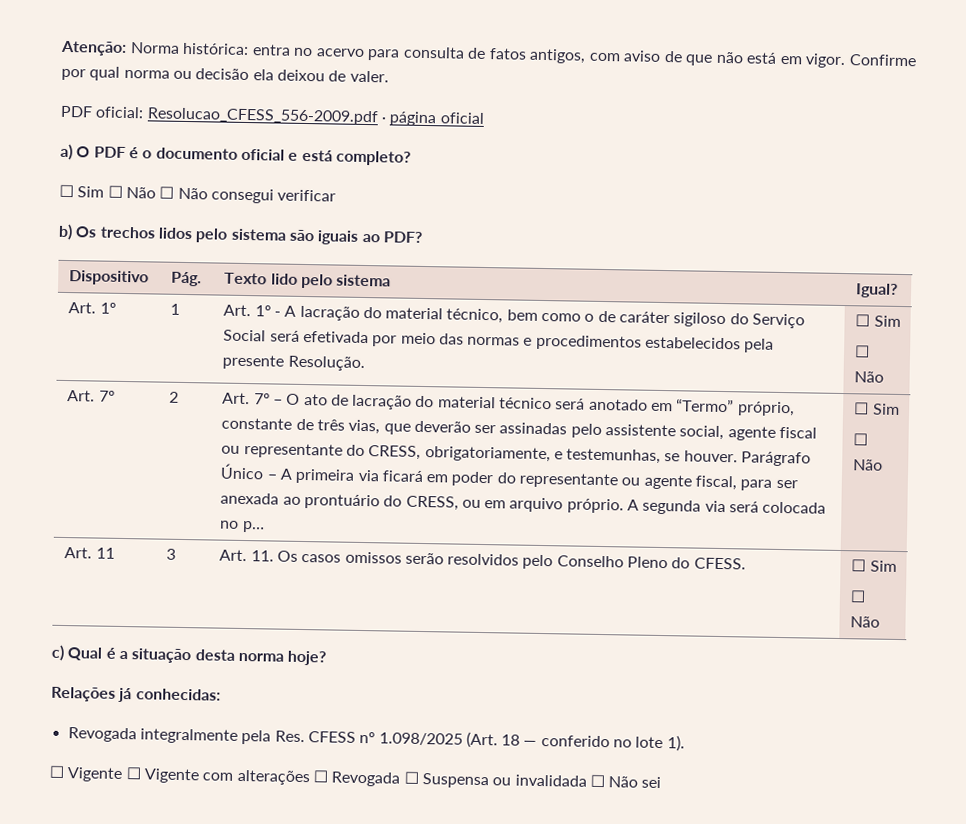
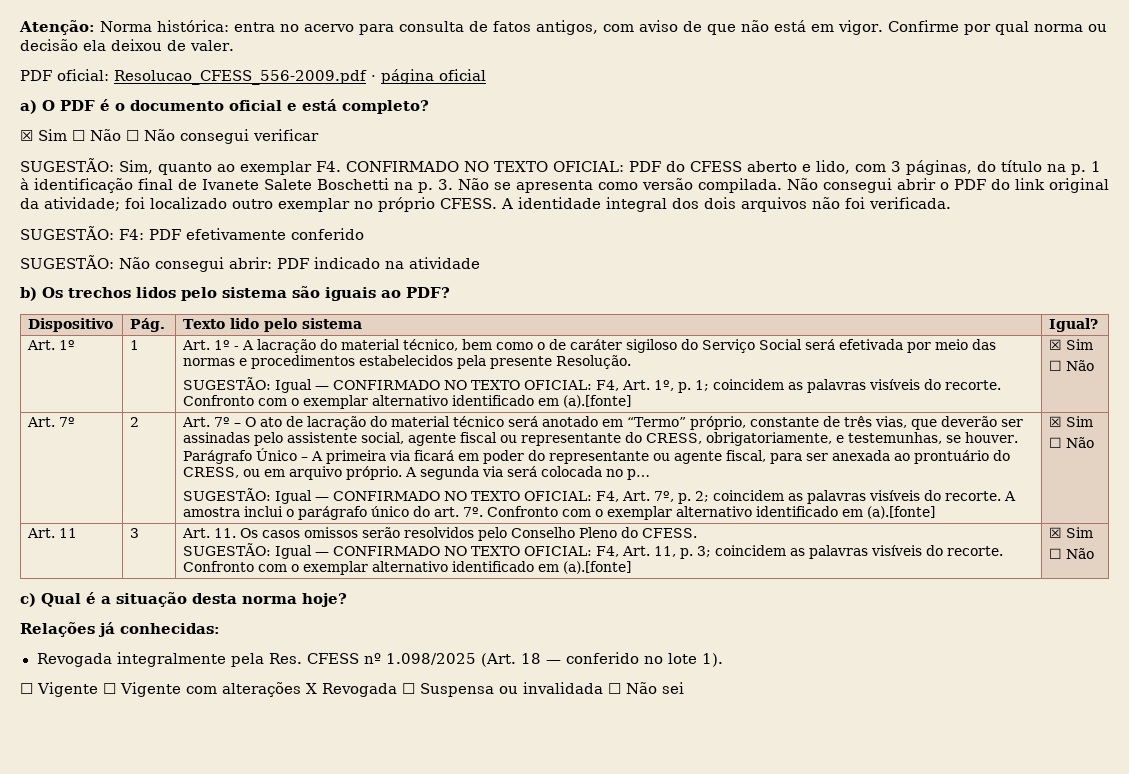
- ☐ Sim ☐ Não ☐ Não consegui verificar
+ ☒ Sim ☐ Não ☐ Não consegui verificar
+ SUGESTÃO: Sim, quanto ao exemplar F4. CONFIRMADO NO TEXTO OFICIAL: PDF do CFESS aberto e lido, com 3 páginas, do título na p. 1 à identificação final de Ivanete Salete Boschetti na p. 3. Não se apresenta como versão compilada. Não consegui abrir o PDF do link original da atividade; foi localizado outro exemplar no próprio CFESS. A identidade integral dos dois arquivos não foi verificada.
+ SUGESTÃO: F4: PDF efetivamente conferido
+ SUGESTÃO: Não consegui abrir: PDF indicado na atividade
- Art. 1º - A lacração do material técnico, bem como o de caráter sigiloso do Serviço Social será efetivada por meio das normas e procedimentos estabelecidos pela presente Resolução. | ☐ Sim
+ Art. 1º - A lacração do material técnico, bem como o de caráter sigiloso do Serviço Social será efetivada por meio das normas e procedimentos estabelecidos pela presente Resolução.
+ SUGESTÃO: Igual — CONFIRMADO NO TEXTO OFICIAL: F4, Art. 1º, p. 1; coincidem as palavras visíveis do recorte. Confronto com o exemplar alternativo identificado em (a).[fonte] | ☒ Sim
- A segunda via será colocada no p… | ☐ Sim
+ A segunda via será colocada no p…
+ SUGESTÃO: Igual — CONFIRMADO NO TEXTO OFICIAL: F4, Art. 7º, p. 2; coincidem as palavras visíveis do recorte. A amostra inclui o parágrafo único do art. 7º. Confronto com o exemplar alternativo identificado em (a).[fonte] | ☒ Sim
- Art. 11. Os casos omissos serão resolvidos pelo Conselho Pleno do CFESS. | ☐ Sim
+ Art. 11. Os casos omissos serão resolvidos pelo Conselho Pleno do CFESS.
+ SUGESTÃO: Igual — CONFIRMADO NO TEXTO OFICIAL: F4, Art. 11, p. 3; coincidem as palavras visíveis do recorte. Confronto com o exemplar alternativo identificado em (a).[fonte] | ☒ Sim
- ☐ Vigente ☐ Vigente com alterações ☐ Revogada ☐ Suspensa ou invalidada ☐ Não sei
+ ☐ Vigente ☐ Vigente com alterações X Revogada ☐ Suspensa ou invalidada ☐ Não sei

